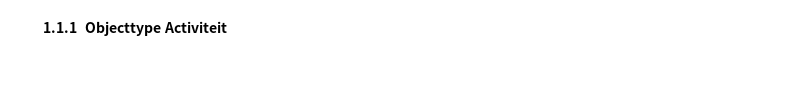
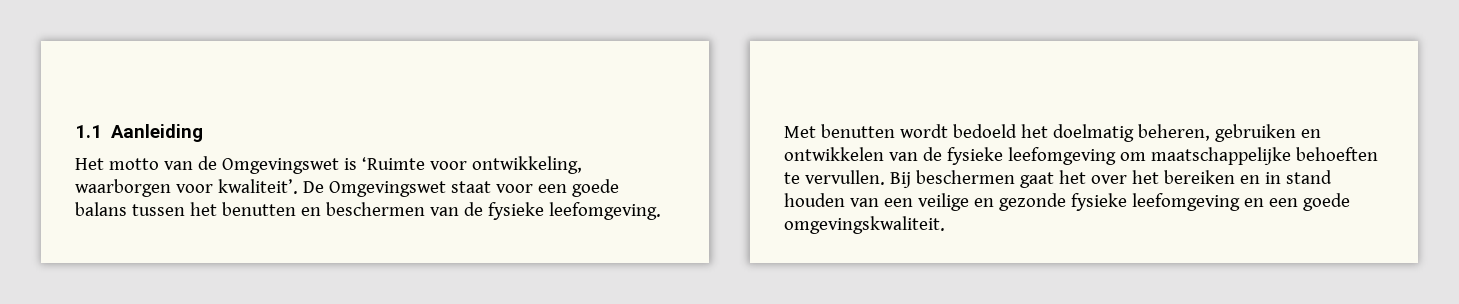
- 1.1.1 Objecttype Activiteit
+ 1.1 Aanleiding
+ Het motto van de Omgevingswet is ‘Ruimte voor ontwikkeling, waarborgen voor kwaliteit’. De Omgevingswet staat voor een goede balans tussen het benutten en beschermen van de fysieke leefomgeving. Met benutten wordt bedoeld het doelmatig beheren, gebruiken en ontwikkelen van de fysieke leefomgeving om maatschappelijke behoeften te vervullen. Bij beschermen gaat het over het bereiken en in stand houden van een veilige en gezonde fysieke leefomgeving en een goede omgevingskwaliteit.

